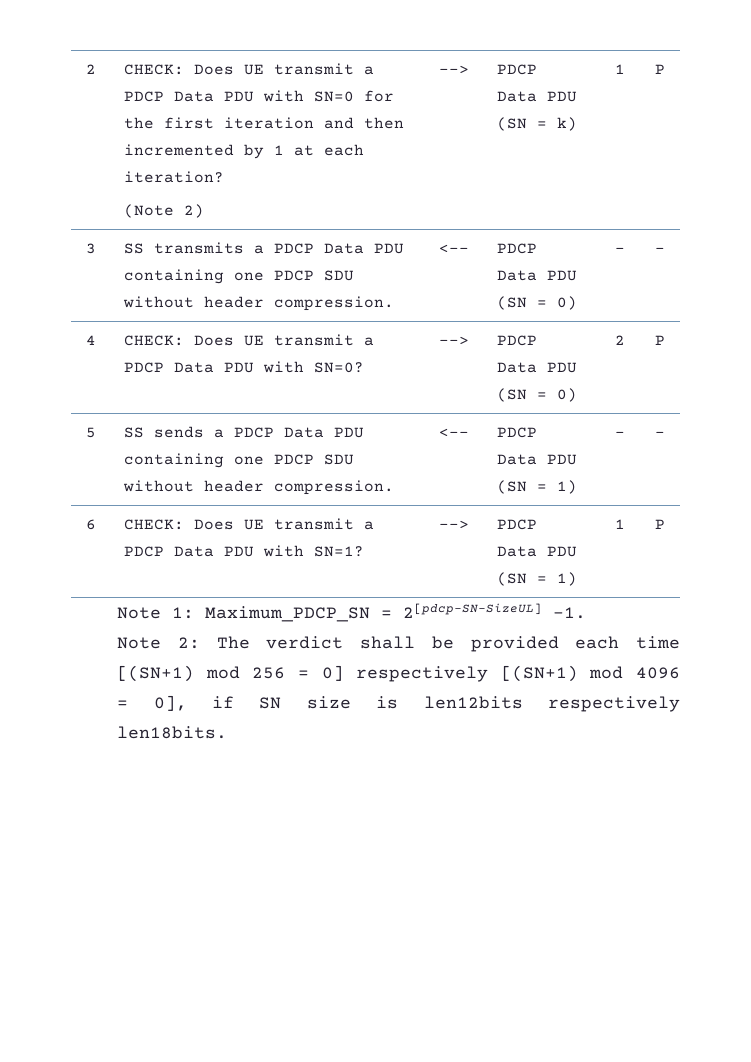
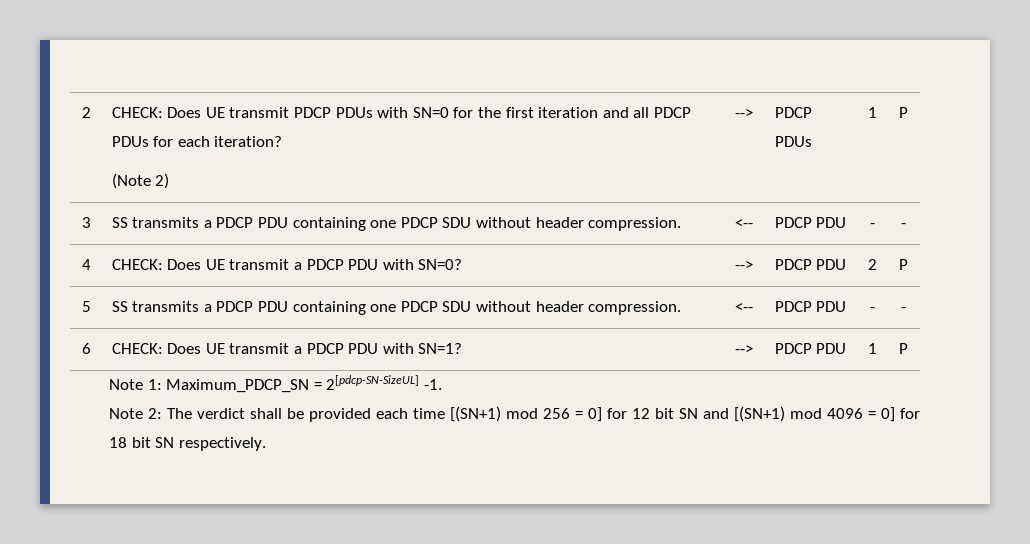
- 2 | CHECK: Does UE transmit a PDCP Data PDU with SN=0 for the first iteration and then incremented by 1 at each iteration?
- (Note 2) | --> | PDCP Data PDU (SN = k) | 1 | P
+ 2 | CHECK: Does UE transmit PDCP PDUs with SN=0 for the first iteration and all PDCP PDUs for each iteration?
+ (Note 2) | --> | PDCP PDUs | 1 | P
- 3 | SS transmits a PDCP Data PDU containing one PDCP SDU without header compression. | <-- | PDCP Data PDU (SN = 0) | - | -
+ 3 | SS transmits a PDCP PDU containing one PDCP SDU without header compression. | <-- | PDCP PDU | - | -
- 4 | CHECK: Does UE transmit a PDCP Data PDU with SN=0? | --> | PDCP Data PDU (SN = 0) | 2 | P
+ 4 | CHECK: Does UE transmit a PDCP PDU with SN=0? | --> | PDCP PDU | 2 | P
- 5 | SS sends a PDCP Data PDU containing one PDCP SDU without header compression. | <-- | PDCP Data PDU (SN = 1) | - | -
+ 5 | SS transmits a PDCP PDU containing one PDCP SDU without header compression. | <-- | PDCP PDU | - | -
- 6 | CHECK: Does UE transmit a PDCP Data PDU with SN=1? | --> | PDCP Data PDU (SN = 1) | 1 | P
+ 6 | CHECK: Does UE transmit a PDCP PDU with SN=1? | --> | PDCP PDU | 1 | P
- Note 2: The verdict shall be provided each time [(SN+1) mod 256 = 0] respectively [(SN+1) mod 4096 = 0], if SN size is len12bits respectively len18bits.
+ Note 2: The verdict shall be provided each time [(SN+1) mod 256 = 0] for 12 bit SN and [(SN+1) mod 4096 = 0] for 18 bit SN respectively.

